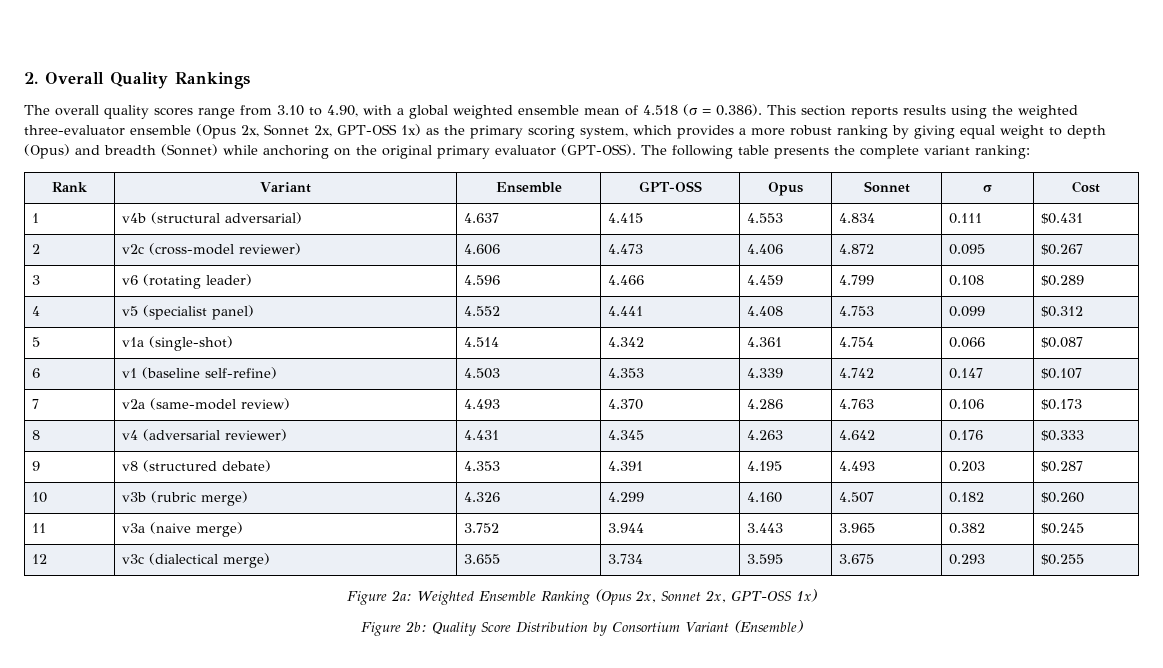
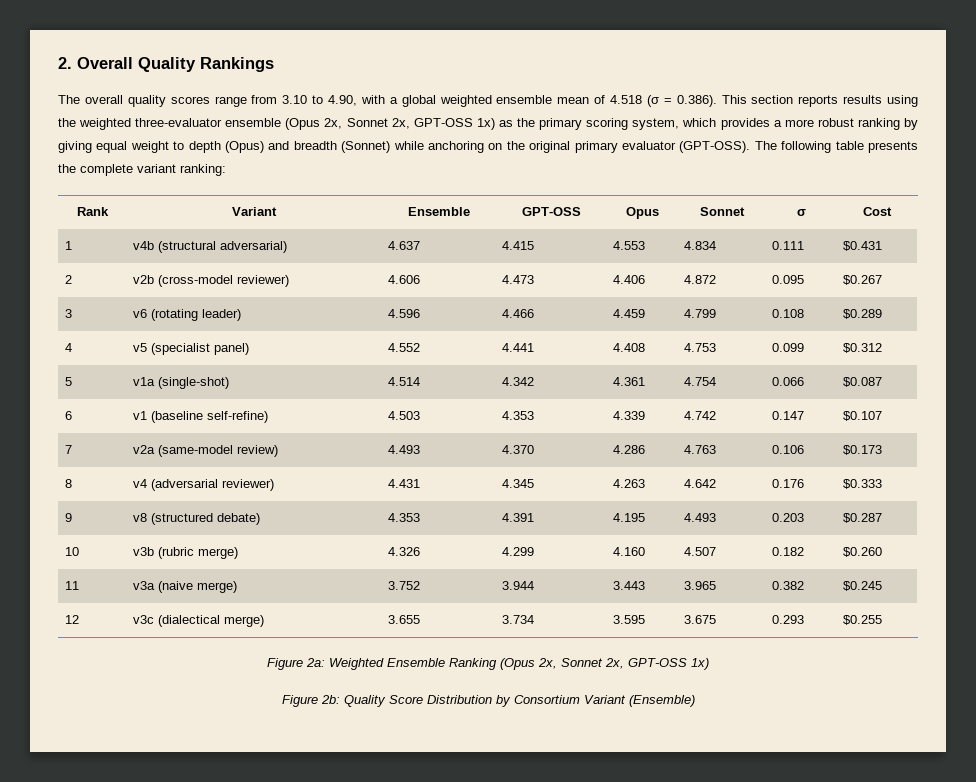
- 2 | v2c (cross-model reviewer) | 4.606 | 4.473 | 4.406 | 4.872 | 0.095 | $0.267
+ 2 | v2b (cross-model reviewer) | 4.606 | 4.473 | 4.406 | 4.872 | 0.095 | $0.267

